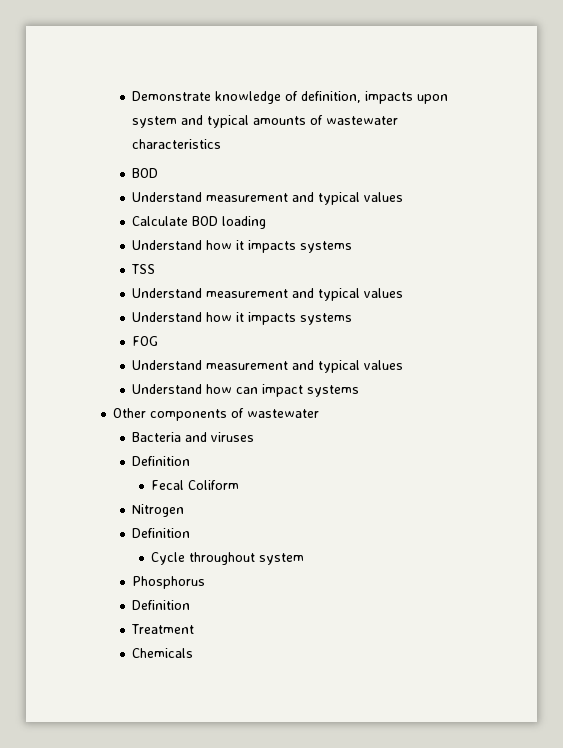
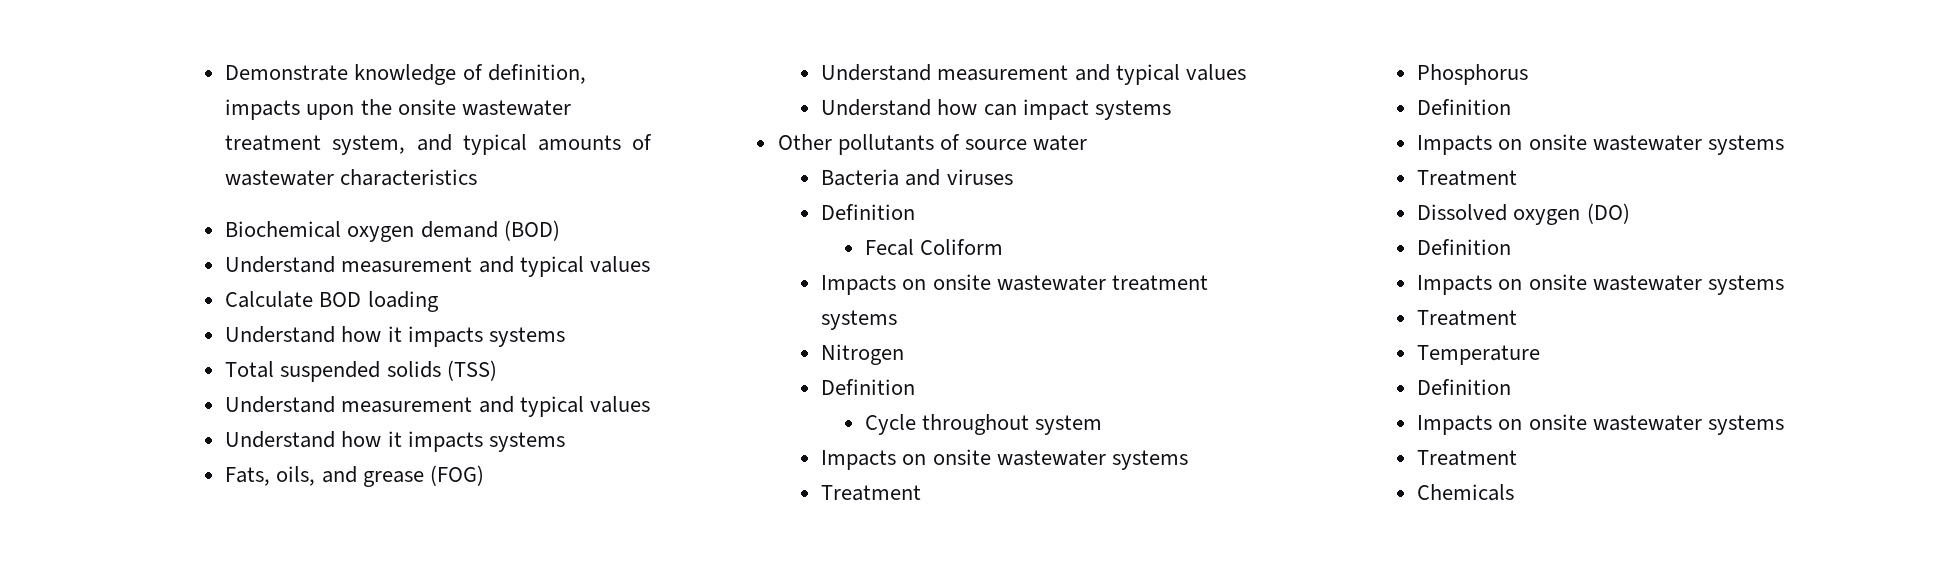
- Demonstrate knowledge of definition, impacts upon system and typical amounts of wastewater characteristics
- BOD
+ Demonstrate knowledge of definition, impacts upon the onsite wastewater treatment system, and typical amounts of wastewater characteristics
+ Biochemical oxygen demand (BOD)
- TSS
+ Total suspended solids (TSS)
- FOG
+ Fats, oils, and grease (FOG)
- Other components of wastewater
+ Other pollutants of source water
+ Impacts on onsite wastewater treatment systems
  Cycle throughout system
+ Impacts on onsite wastewater systems
+ Treatment
  Phosphorus
  Definition
+ Impacts on onsite wastewater systems
+ Treatment
+ Dissolved oxygen (DO)
+ Definition
+ Impacts on onsite wastewater systems
+ Treatment
+ Temperature
+ Definition
+ Impacts on onsite wastewater systems

